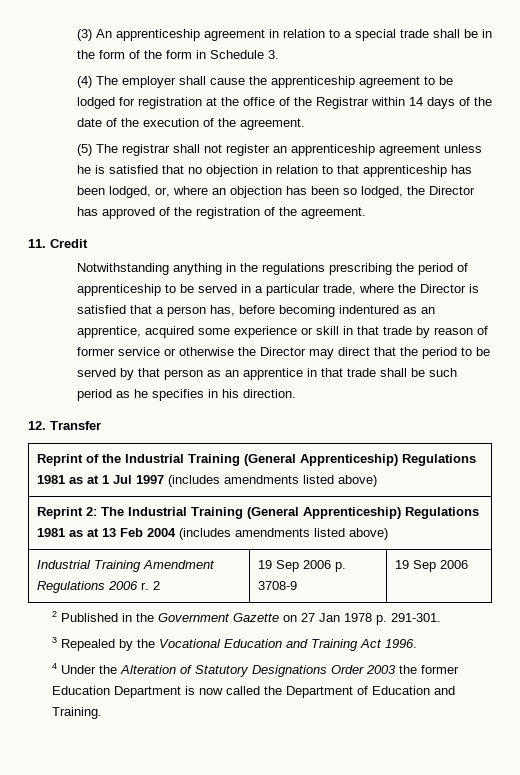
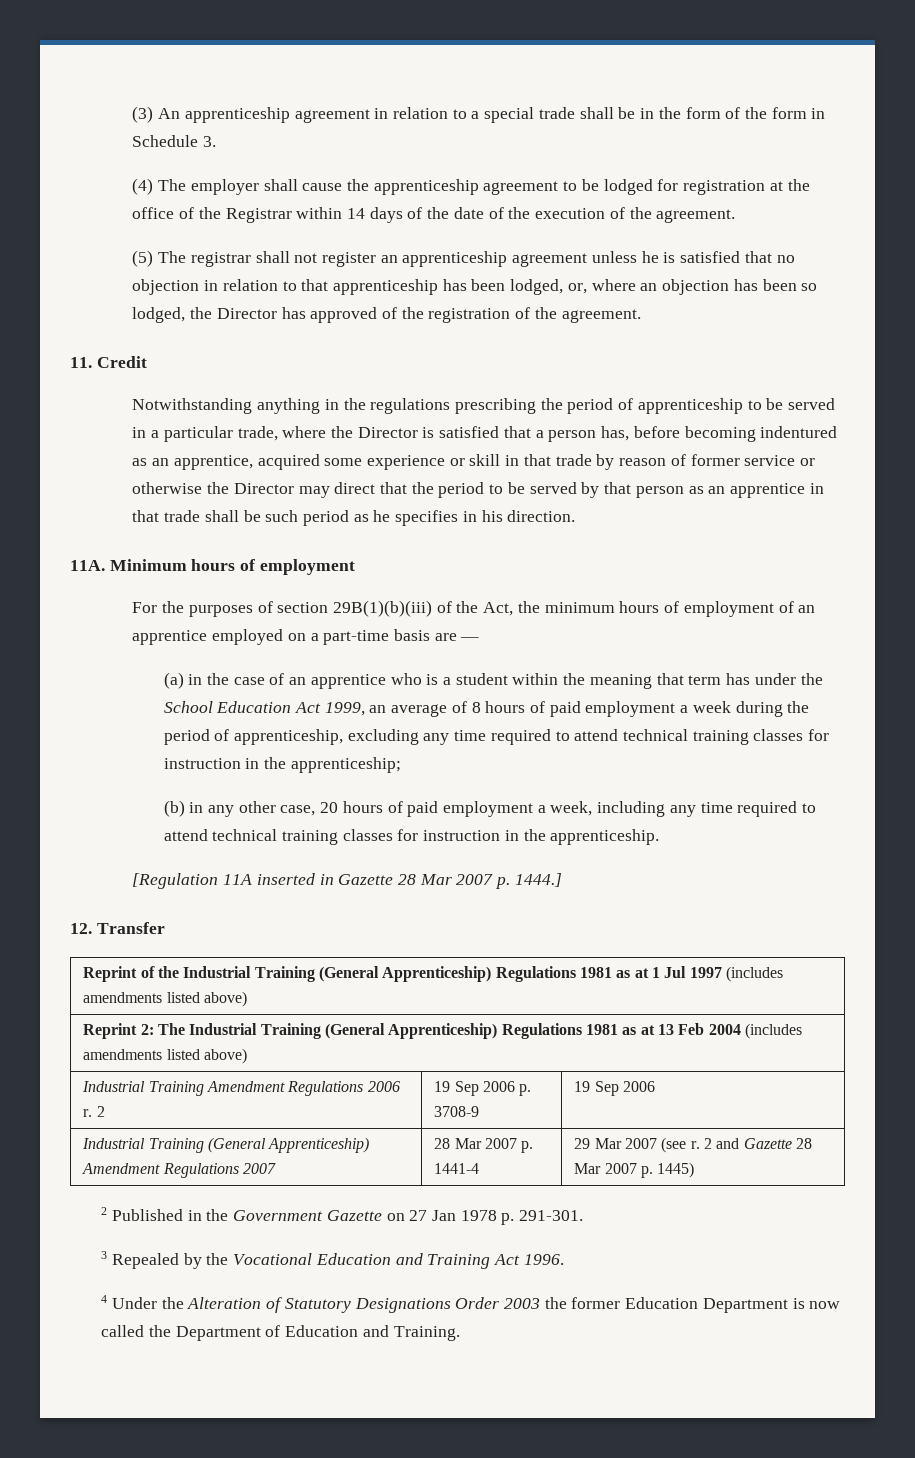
+ 11A. Minimum hours of employment
+ For the purposes of section 29B(1)(b)(iii) of the Act, the minimum hours of employment of an apprentice employed on a part-time basis are —
+ (a) in the case of an apprentice who is a student within the meaning that term has under the School Education Act 1999, an average of 8 hours of paid employment a week during the period of apprenticeship, excluding any time required to attend technical training classes for instruction in the apprenticeship;
+ (b) in any other case, 20 hours of paid employment a week, including any time required to attend technical training classes for instruction in the apprenticeship.
+ [Regulation 11A inserted in Gazette 28 Mar 2007 p. 1444.]
+ Industrial Training (General Apprenticeship) Amendment Regulations 2007 | 28 Mar 2007 p. 1441-4 | 29 Mar 2007 (see r. 2 and Gazette 28 Mar 2007 p. 1445)

